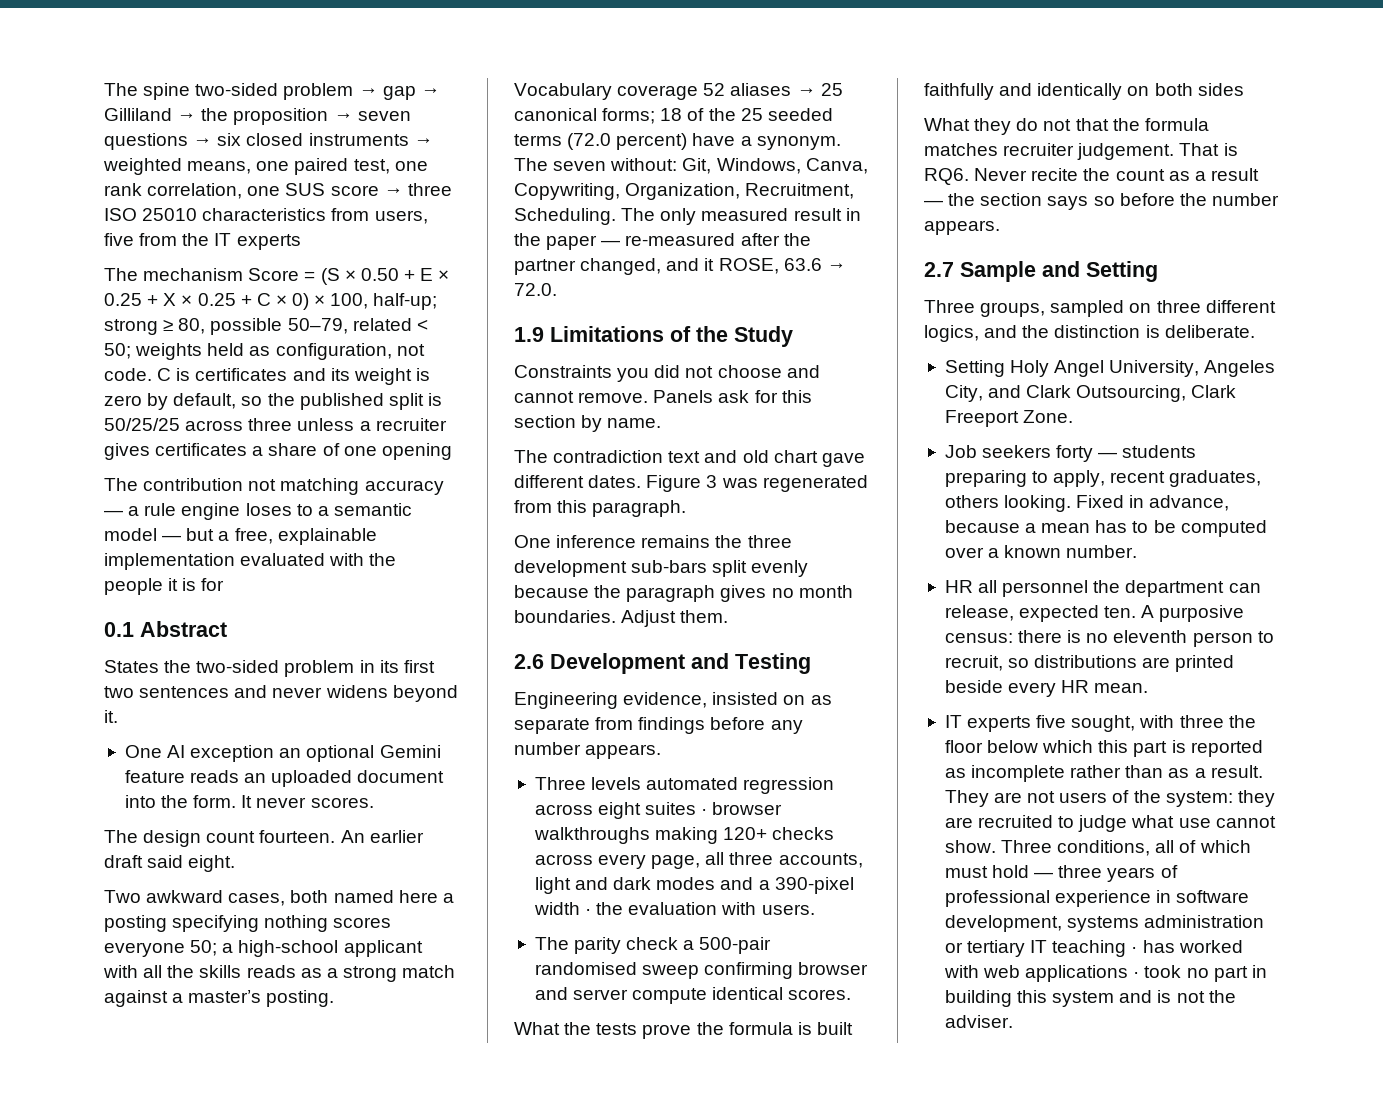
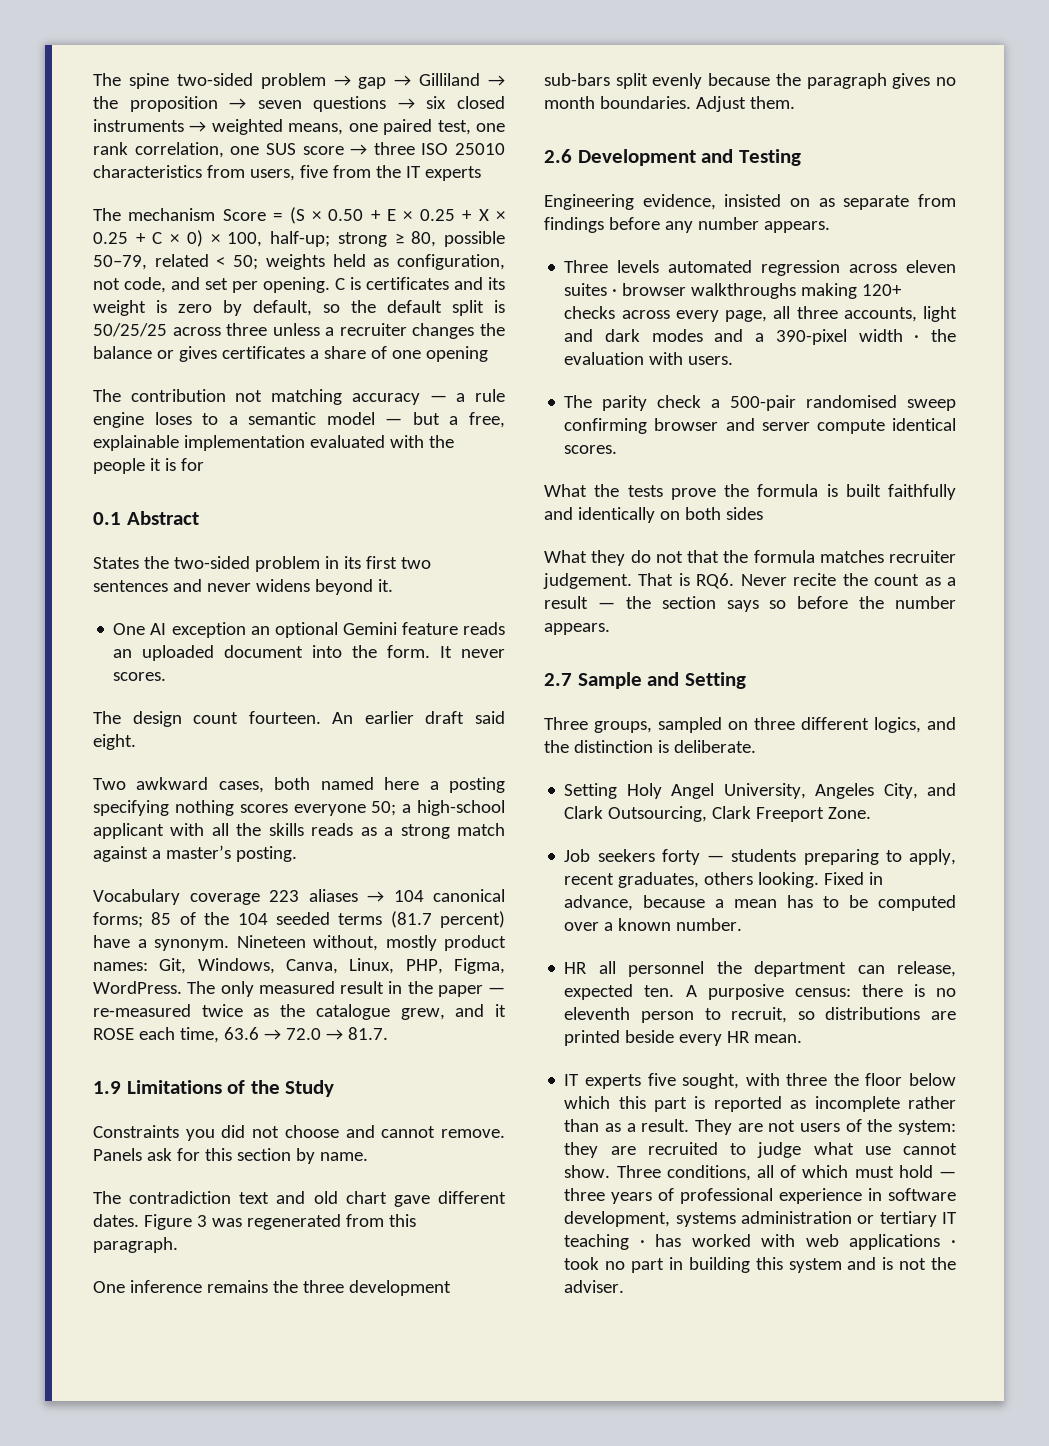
- The mechanism Score = (S × 0.50 + E × 0.25 + X × 0.25 + C × 0) × 100, half-up; strong ≥ 80, possible 50–79, related < 50; weights held as configuration, not code.
+ The mechanism Score = (S × 0.50 + E × 0.25 + X × 0.25 + C × 0) × 100, half-up; strong ≥ 80, possible 50–79, related < 50; weights held as configuration, not code, and set per opening.
- C is certificates and its weight is zero by default, so the published split is 50/25/25 across three unless a recruiter gives certificates a share of one opening
+ C is certificates and its weight is zero by default, so the default split is 50/25/25 across three unless a recruiter changes the balance or gives certificates a share of one opening
- Vocabulary coverage 52 aliases → 25 canonical forms; 18 of the 25 seeded terms (72.0 percent) have a synonym.
+ Vocabulary coverage 223 aliases → 104 canonical forms; 85 of the 104 seeded terms (81.7 percent) have a synonym.
- The seven without: Git, Windows, Canva, Copywriting, Organization, Recruitment, Scheduling.
+ Nineteen without, mostly product names: Git, Windows, Canva, Linux, PHP, Figma, WordPress.
- The only measured result in the paper — re-measured after the partner changed, and it ROSE, 63.6 → 72.0.
+ The only measured result in the paper — re-measured twice as the catalogue grew, and it ROSE each time, 63.6 → 72.0 → 81.7.
- Three levels automated regression across eight suites · browser walkthroughs making 120+ checks across every page, all three accounts, light and dark modes and a 390-pixel width · the evaluation with users.
+ Three levels automated regression across eleven suites · browser walkthroughs making 120+ checks across every page, all three accounts, light and dark modes and a 390-pixel width · the evaluation with users.

